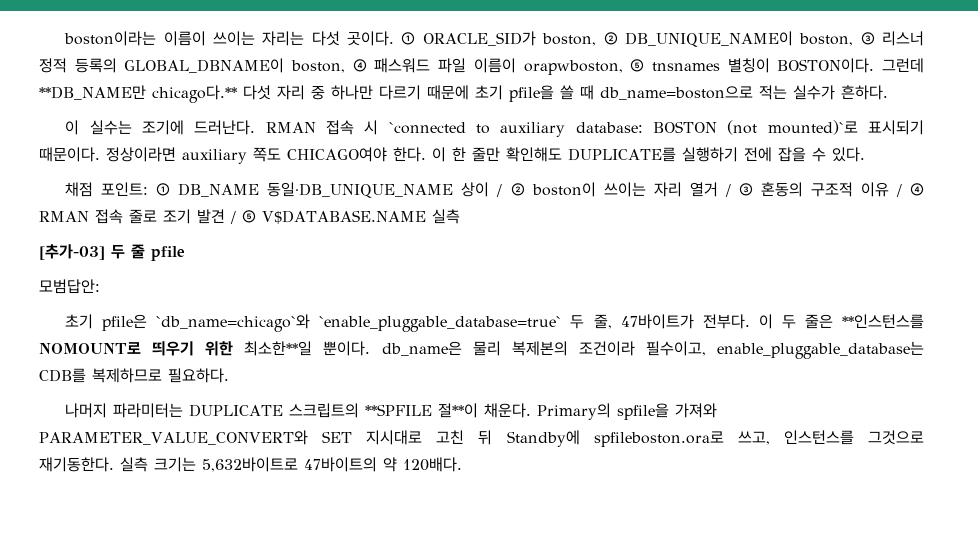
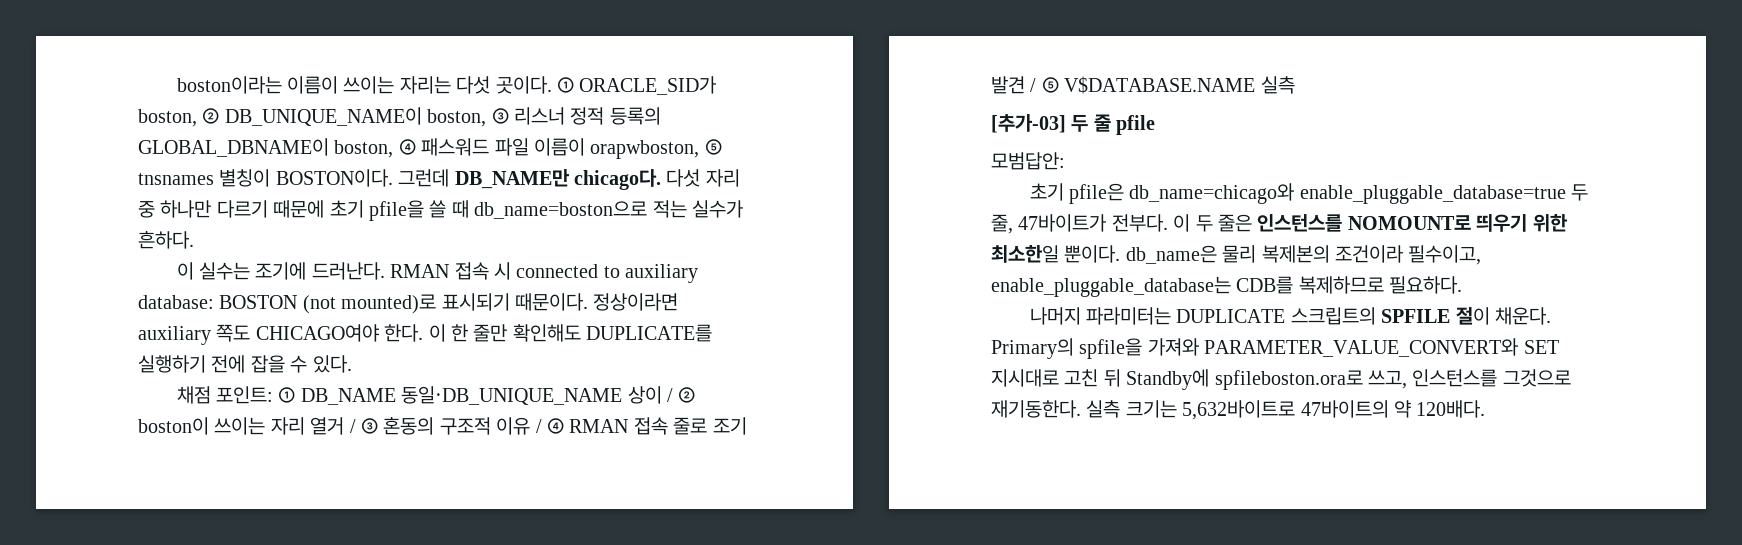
- 그런데 **DB_NAME만 chicago다.** 다섯 자리 중 하나만 다르기 때문에 초기 pfile을 쓸 때 db_name=boston으로 적는 실수가 흔하다.
+ 그런데 DB_NAME만 chicago다. 다섯 자리 중 하나만 다르기 때문에 초기 pfile을 쓸 때 db_name=boston으로 적는 실수가 흔하다.
- RMAN 접속 시 `connected to auxiliary database: BOSTON (not mounted)`로 표시되기 때문이다.
+ RMAN 접속 시 connected to auxiliary database: BOSTON (not mounted)로 표시되기 때문이다.
- 초기 pfile은 `db_name=chicago`와 `enable_pluggable_database=true` 두 줄, 47바이트가 전부다.
+ 초기 pfile은 db_name=chicago와 enable_pluggable_database=true 두 줄, 47바이트가 전부다.
- 이 두 줄은 **인스턴스를 NOMOUNT로 띄우기 위한 최소한**일 뿐이다. db_name은 물리 복제본의 조건이라 필수이고, enable_pluggable_database는 CDB를 복제하므로 필요하다.
+ 이 두 줄은 인스턴스를 NOMOUNT로 띄우기 위한 최소한일 뿐이다. db_name은 물리 복제본의 조건이라 필수이고, enable_pluggable_database는 CDB를 복제하므로 필요하다.
- 나머지 파라미터는 DUPLICATE 스크립트의 **SPFILE 절**이 채운다.
+ 나머지 파라미터는 DUPLICATE 스크립트의 SPFILE 절이 채운다.

